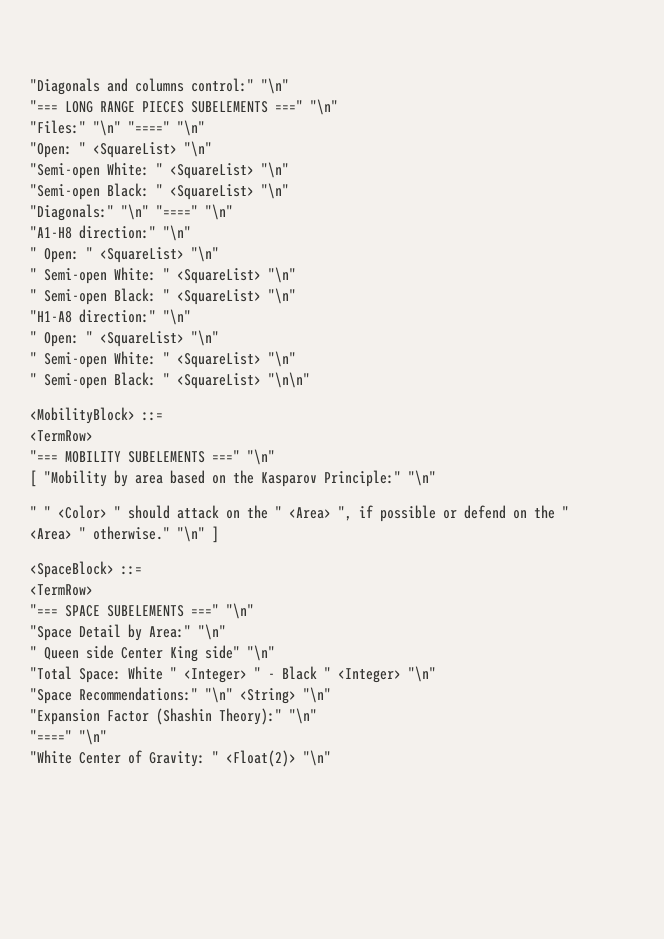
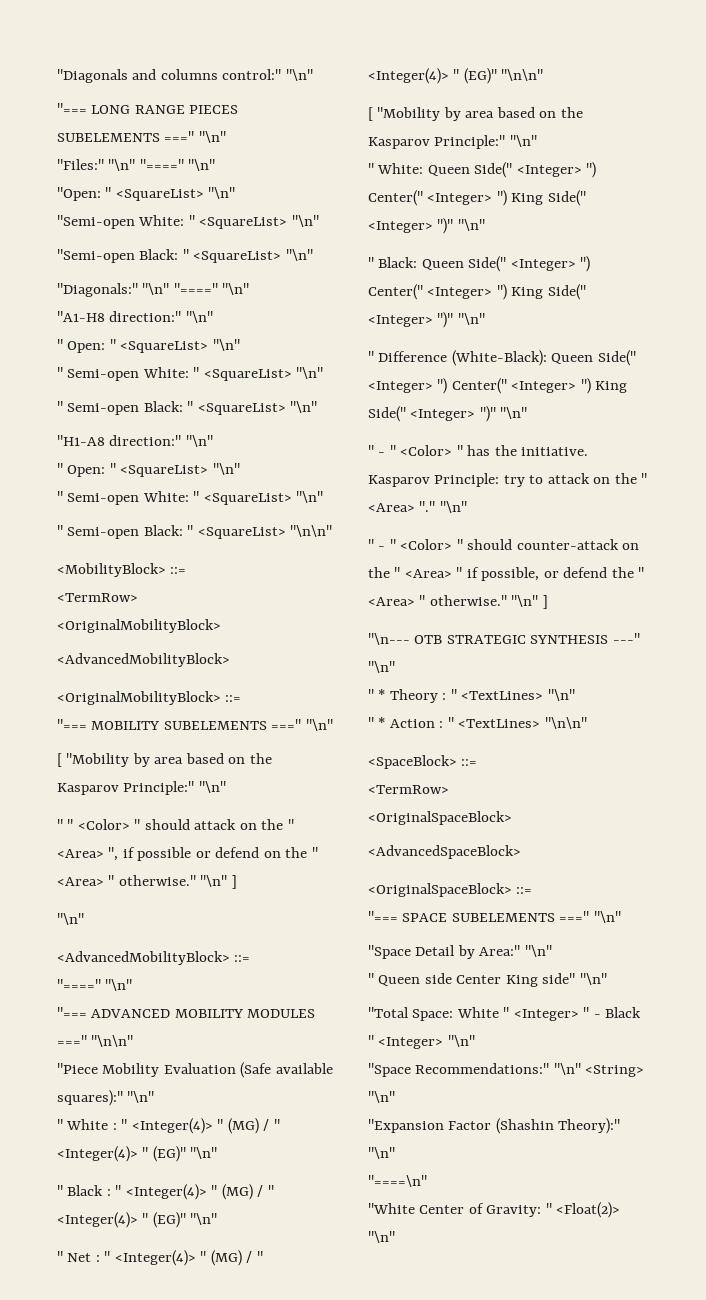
  <MobilityBlock> ::=
  <TermRow>
+ <OriginalMobilityBlock>
+ <AdvancedMobilityBlock>
+ <OriginalMobilityBlock> ::=
  " " <Color> " should attack on the " <Area> ", if possible or defend on the " <Area> " otherwise." "\n" ]
+ "\n"
+ <AdvancedMobilityBlock> ::=
+ "====" "\n"
+ "=== ADVANCED MOBILITY MODULES ===" "\n\n"
+ "Piece Mobility Evaluation (Safe available squares):" "\n"
+ " White : " <Integer(4)> " (MG) / " <Integer(4)> " (EG)" "\n"
+ " Black : " <Integer(4)> " (MG) / " <Integer(4)> " (EG)" "\n"
+ " Net : " <Integer(4)> " (MG) / " <Integer(4)> " (EG)" "\n\n"
+ [ "Mobility by area based on the Kasparov Principle:" "\n"
+ " White: Queen Side(" <Integer> ") Center(" <Integer> ") King Side(" <Integer> ")" "\n"
+ " Black: Queen Side(" <Integer> ") Center(" <Integer> ") King Side(" <Integer> ")" "\n"
+ " Difference (White-Black): Queen Side(" <Integer> ") Center(" <Integer> ") King Side(" <Integer> ")" "\n"
+ " - " <Color> " has the initiative. Kasparov Principle: try to attack on the " <Area> "." "\n"
+ " - " <Color> " should counter-attack on the " <Area> " if possible, or defend the " <Area> " otherwise." "\n" ]
+ "\n--- OTB STRATEGIC SYNTHESIS ---" "\n"
+ " * Theory : " <TextLines> "\n"
+ " * Action : " <TextLines> "\n\n"
  <SpaceBlock> ::=
  <TermRow>
+ <OriginalSpaceBlock>
+ <AdvancedSpaceBlock>
+ <OriginalSpaceBlock> ::=
  "Expansion Factor (Shashin Theory):" "\n"
- "====" "\n"
+ "====\n"

